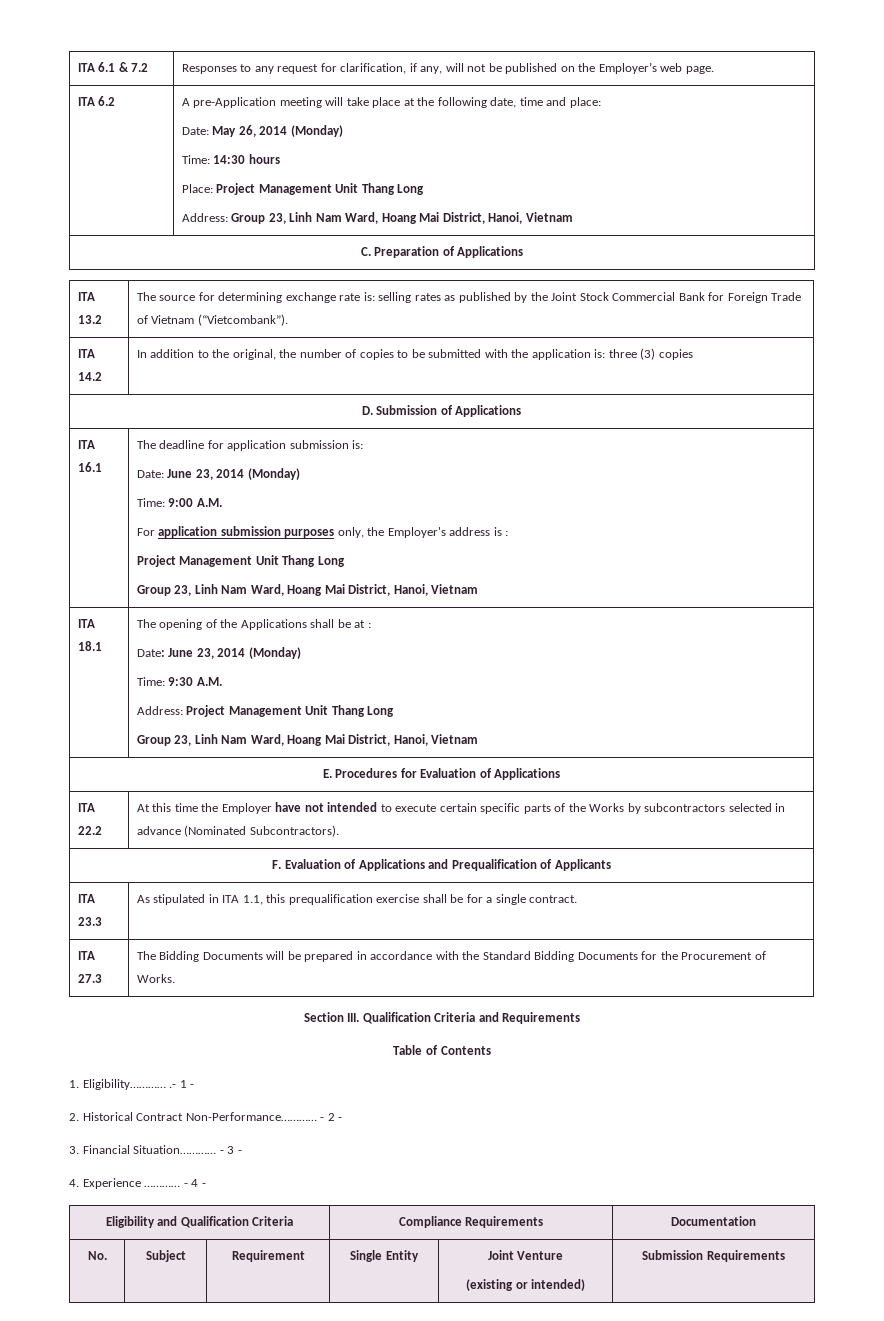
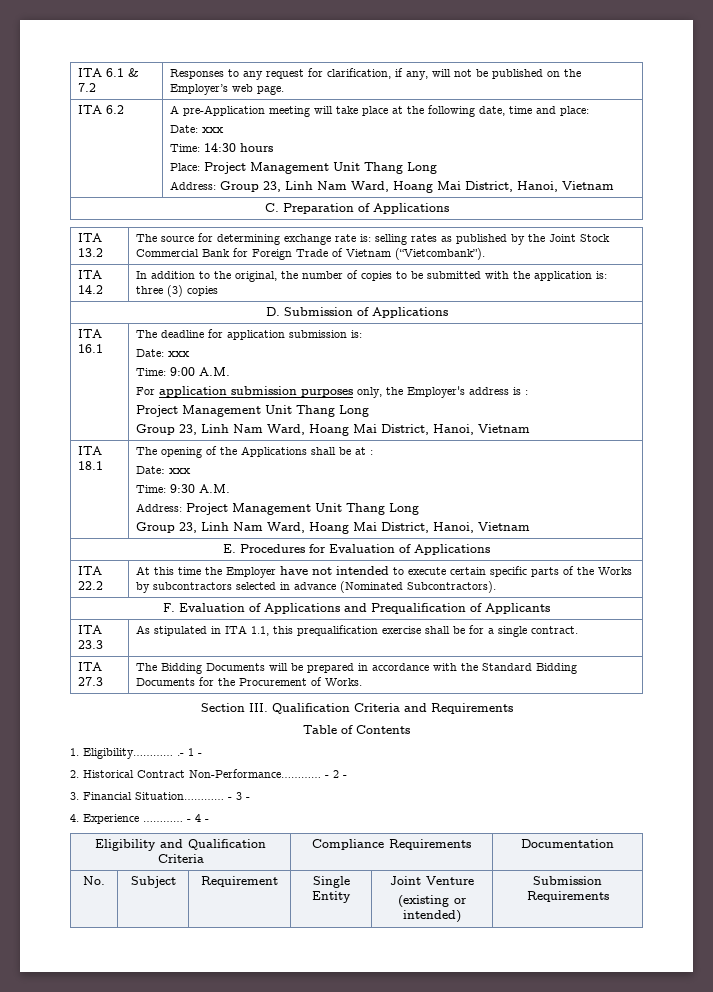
  ITA 6.2 | A pre-Application meeting will take place at the following date, time and place:
- Date: May 26, 2014 (Monday)
+ Date: xxx
  The deadline for application submission is:
- Date: June 23, 2014 (Monday)
+ Date: xxx
  ITA 18.1 | The opening of the Applications shall be at :
- Date: June 23, 2014 (Monday)
+ Date: xxx

